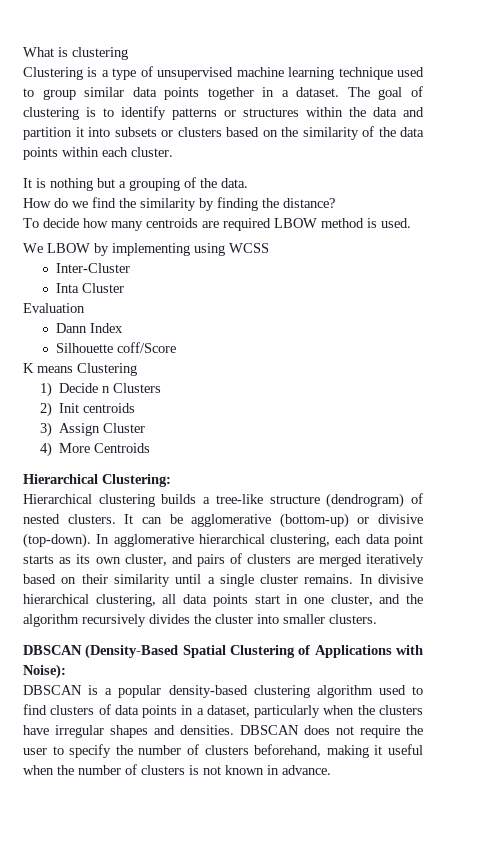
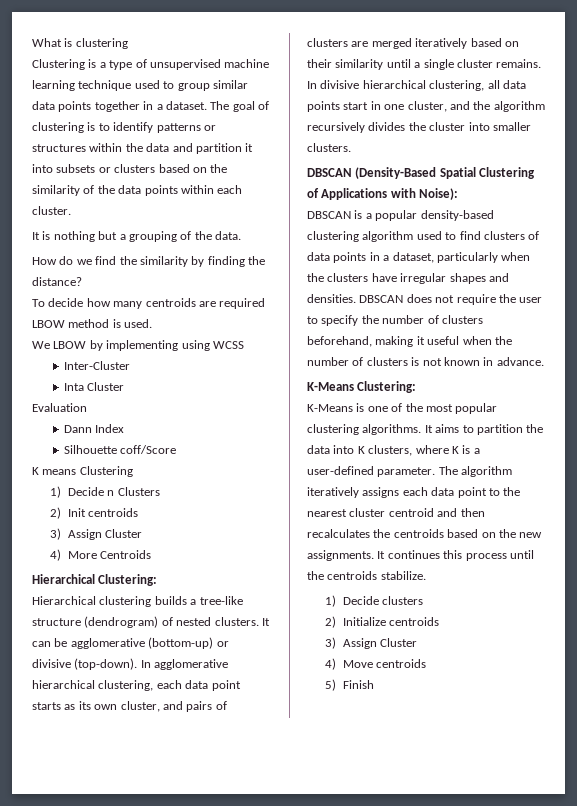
+ K-Means Clustering:
+ K-Means is one of the most popular clustering algorithms. It aims to partition the data into K clusters, where K is a user-defined parameter. The algorithm iteratively assigns each data point to the nearest cluster centroid and then recalculates the centroids based on the new assignments. It continues this process until the centroids stabilize.
+ 1) Decide clusters
+ 2) Initialize centroids
+ 3) Assign Cluster
+ 4) Move centroids
+ 5) Finish

